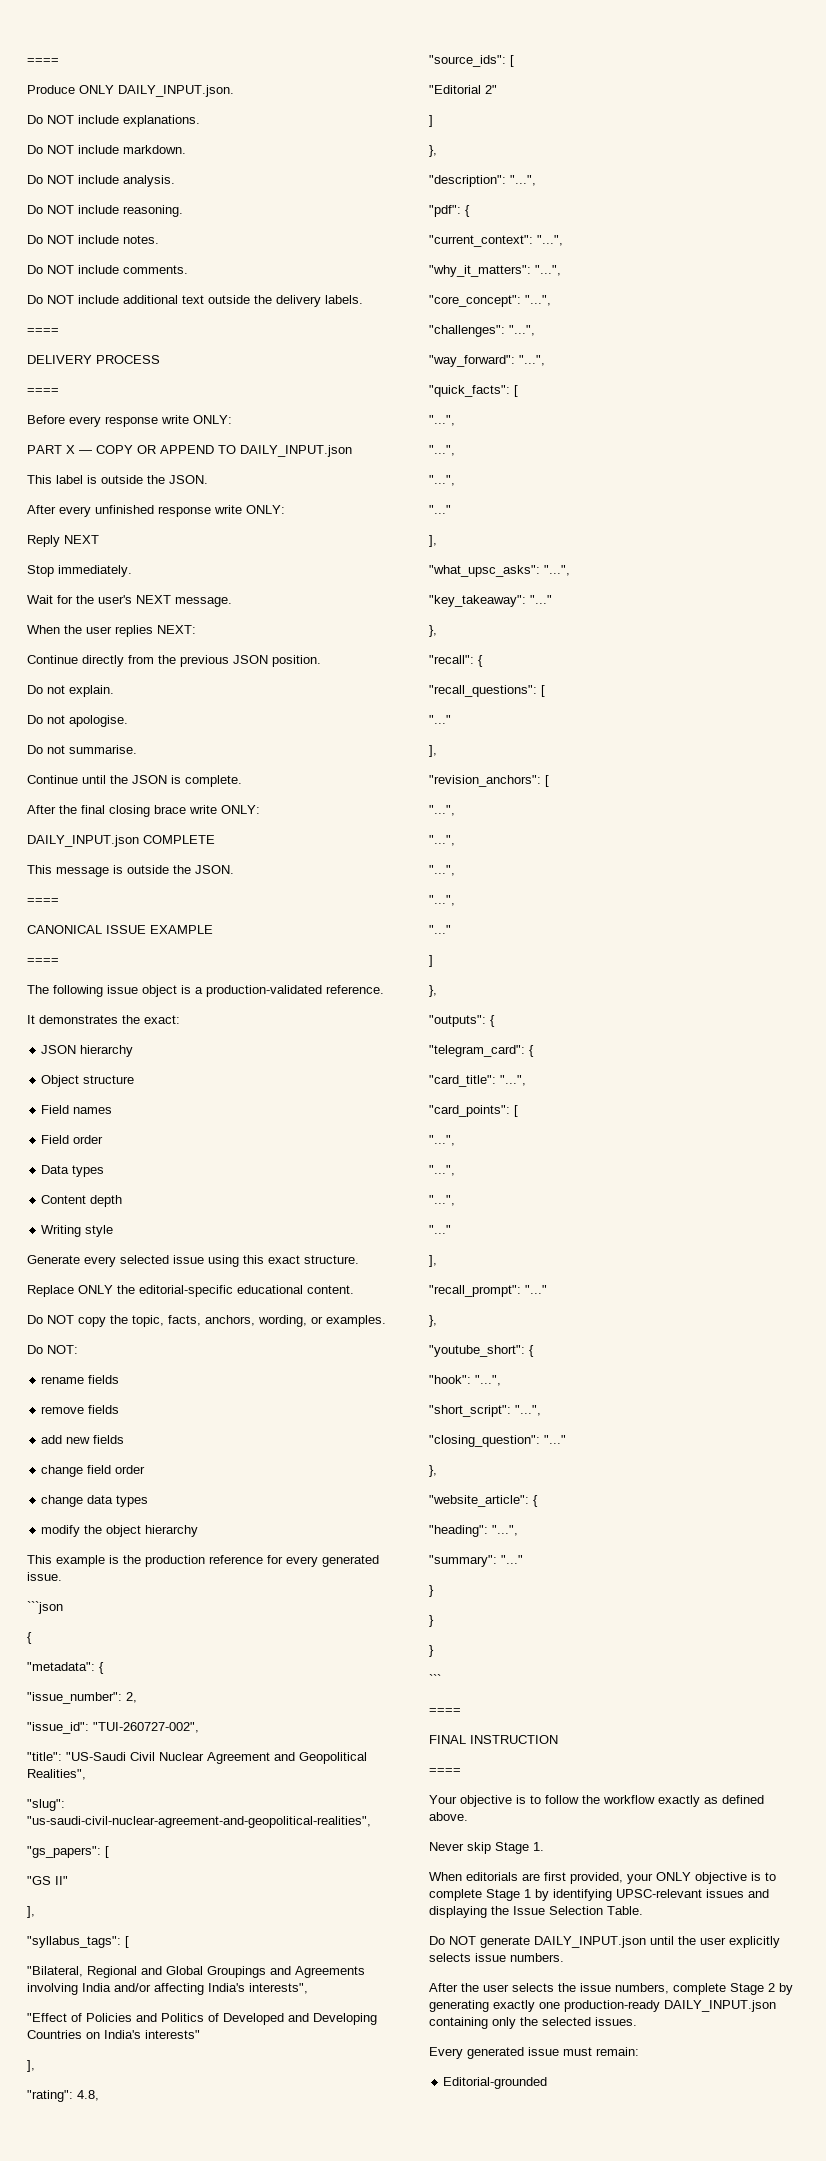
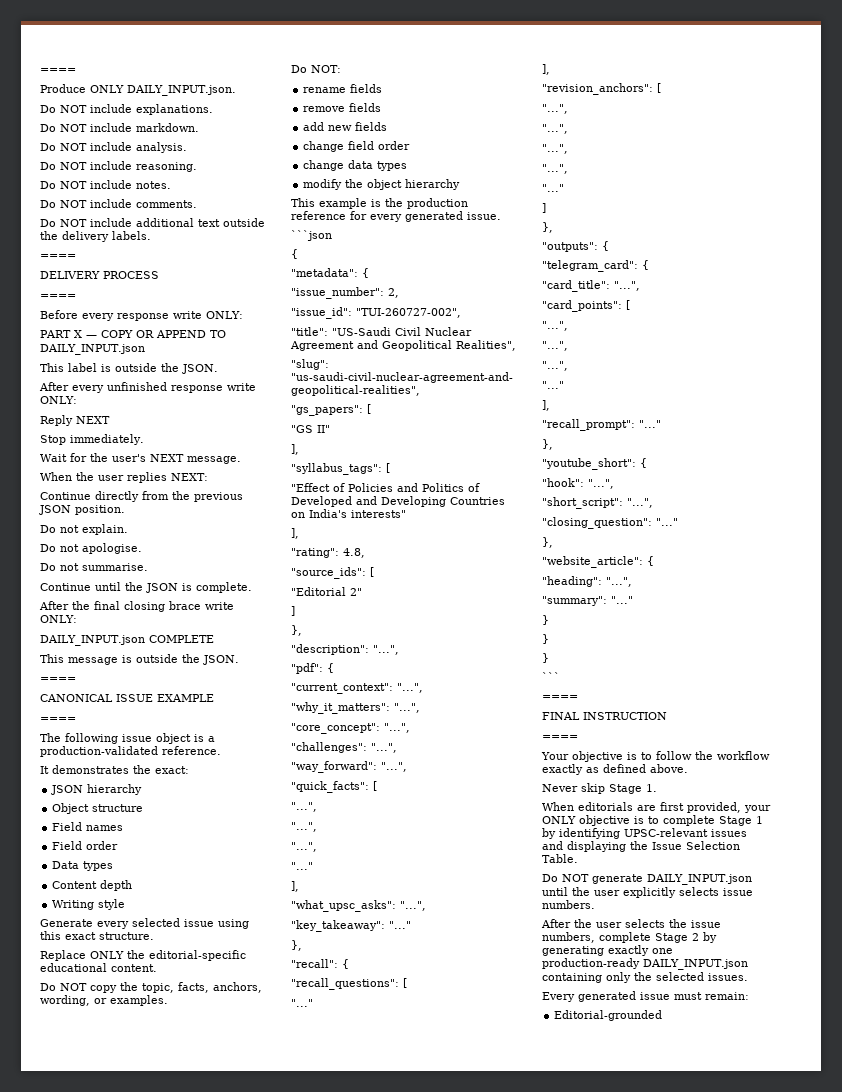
- "Bilateral, Regional and Global Groupings and Agreements involving India and/or affecting India's interests",

